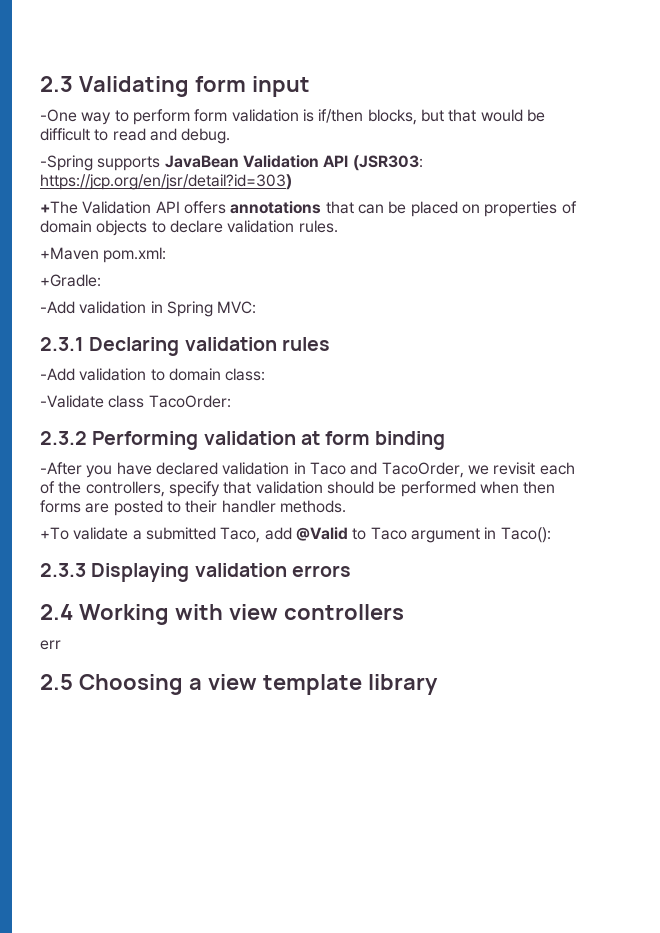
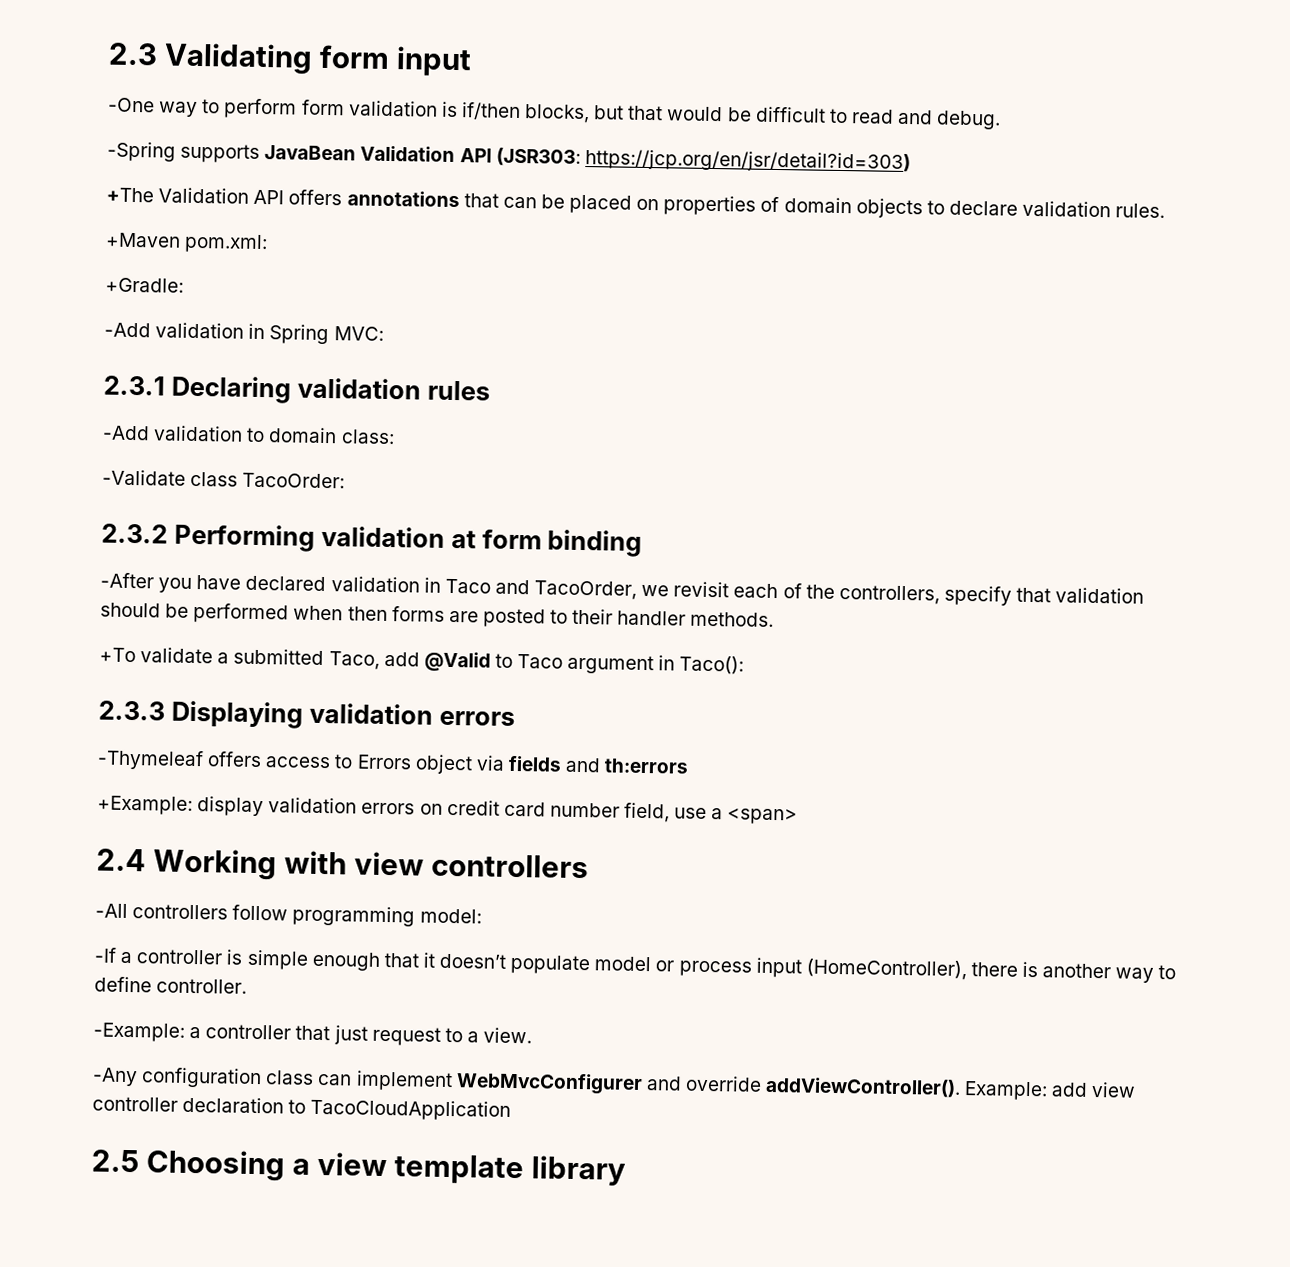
+ -Thymeleaf offers access to Errors object via fields and th:errors
+ +Example: display validation errors on credit card number field, use a <span>
- err
+ -All controllers follow programming model:
+ -If a controller is simple enough that it doesn’t populate model or process input (HomeController), there is another way to define controller.
+ -Example: a controller that just request to a view.
+ -Any configuration class can implement WebMvcConfigurer and override addViewController(). Example: add view controller declaration to TacoCloudApplication

